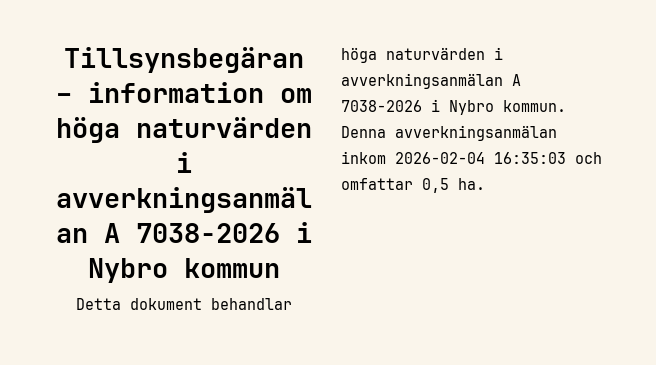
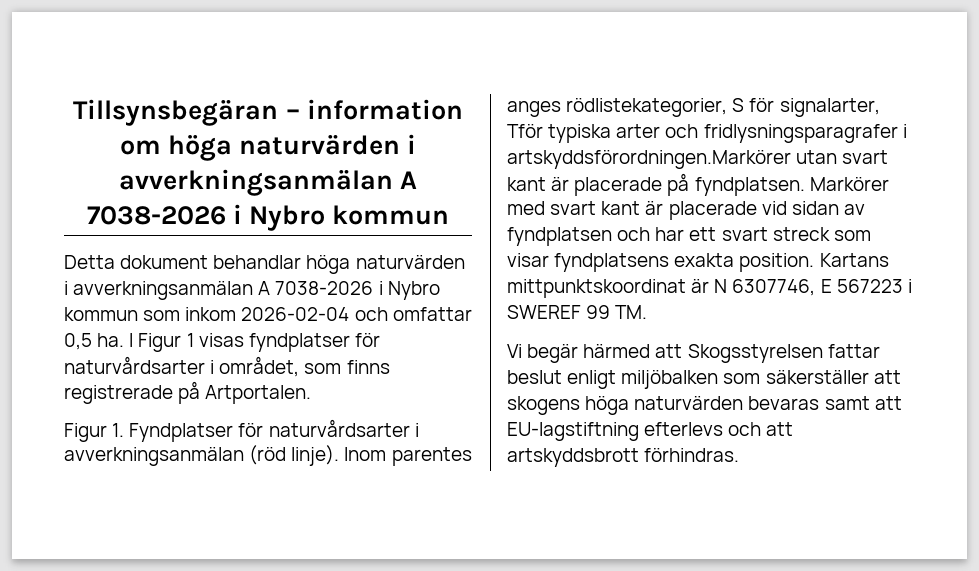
- Detta dokument behandlar höga naturvärden i avverkningsanmälan A 7038-2026 i Nybro kommun. Denna avverkningsanmälan inkom 2026-02-04 16:35:03 och omfattar 0,5 ha.
+ Detta dokument behandlar höga naturvärden i avverkningsanmälan A 7038-2026 i Nybro kommun som inkom 2026-02-04 och omfattar 0,5 ha.
+ I Figur 1 visas fyndplatser för naturvårdsarter i området, som finns registrerade på Artportalen.
+ Figur 1. Fyndplatser för naturvårdsarter i avverkningsanmälan (röd linje). Inom parentes anges rödlistekategorier, S för signalarter, Tför typiska arter och fridlysningsparagrafer i artskyddsförordningen.Markörer utan svart kant är placerade på fyndplatsen. Markörer med svart kant är placerade vid sidan av fyndplatsen och har ett svart streck som visar fyndplatsens exakta position. Kartans mittpunktskoordinat är N 6307746, E 567223 i SWEREF 99 TM.
+ Vi begär härmed att Skogsstyrelsen fattar beslut enligt miljöbalken som säkerställer att skogens höga naturvärden bevaras samt att EU-lagstiftning efterlevs och att artskyddsbrott förhindras.

